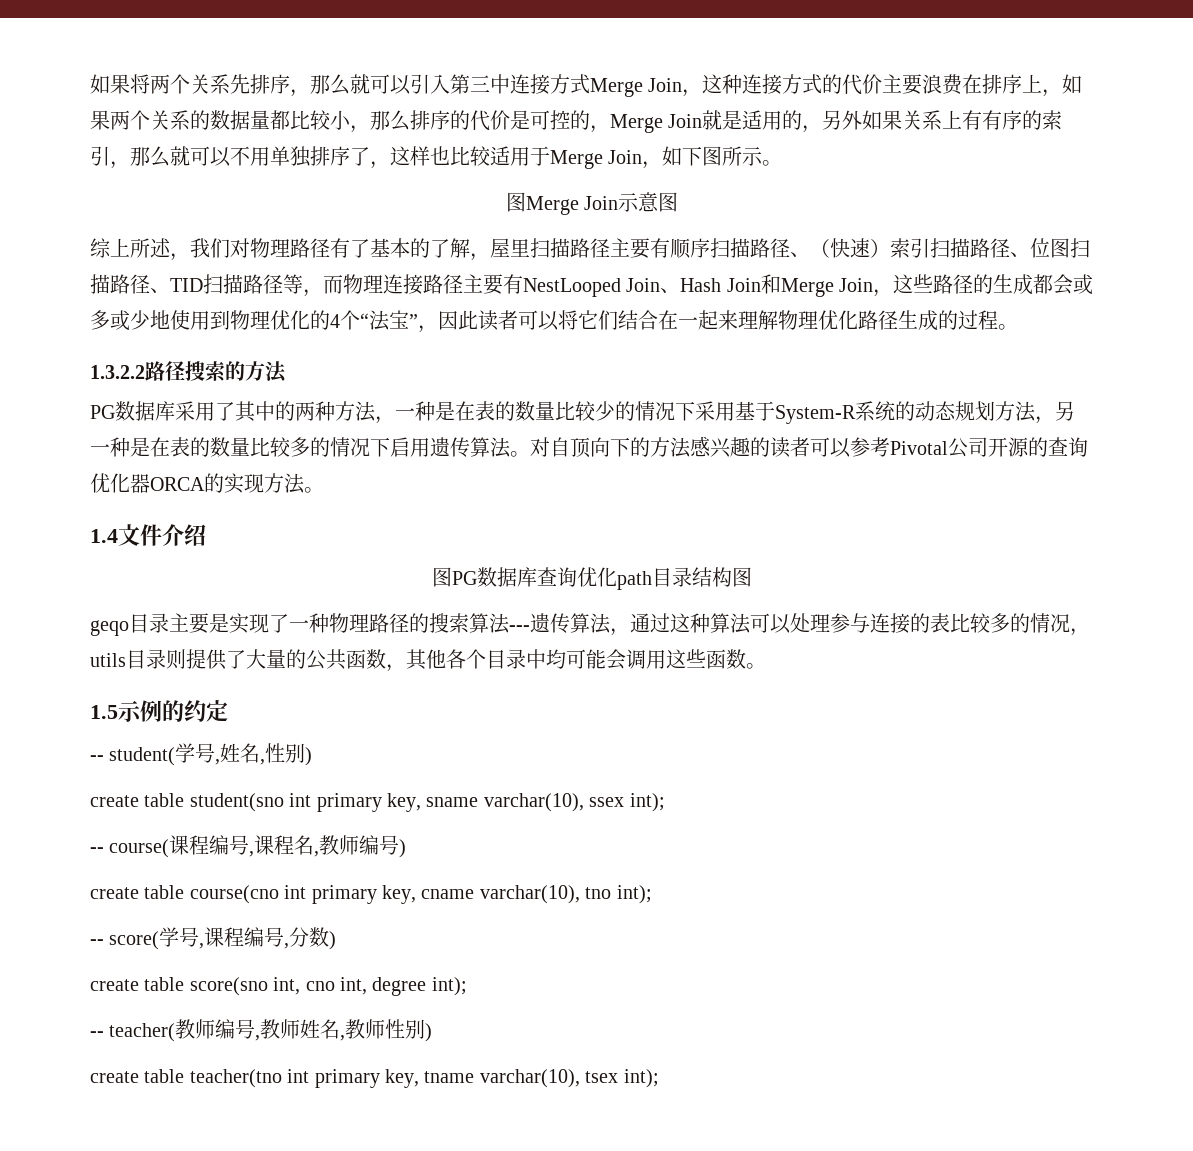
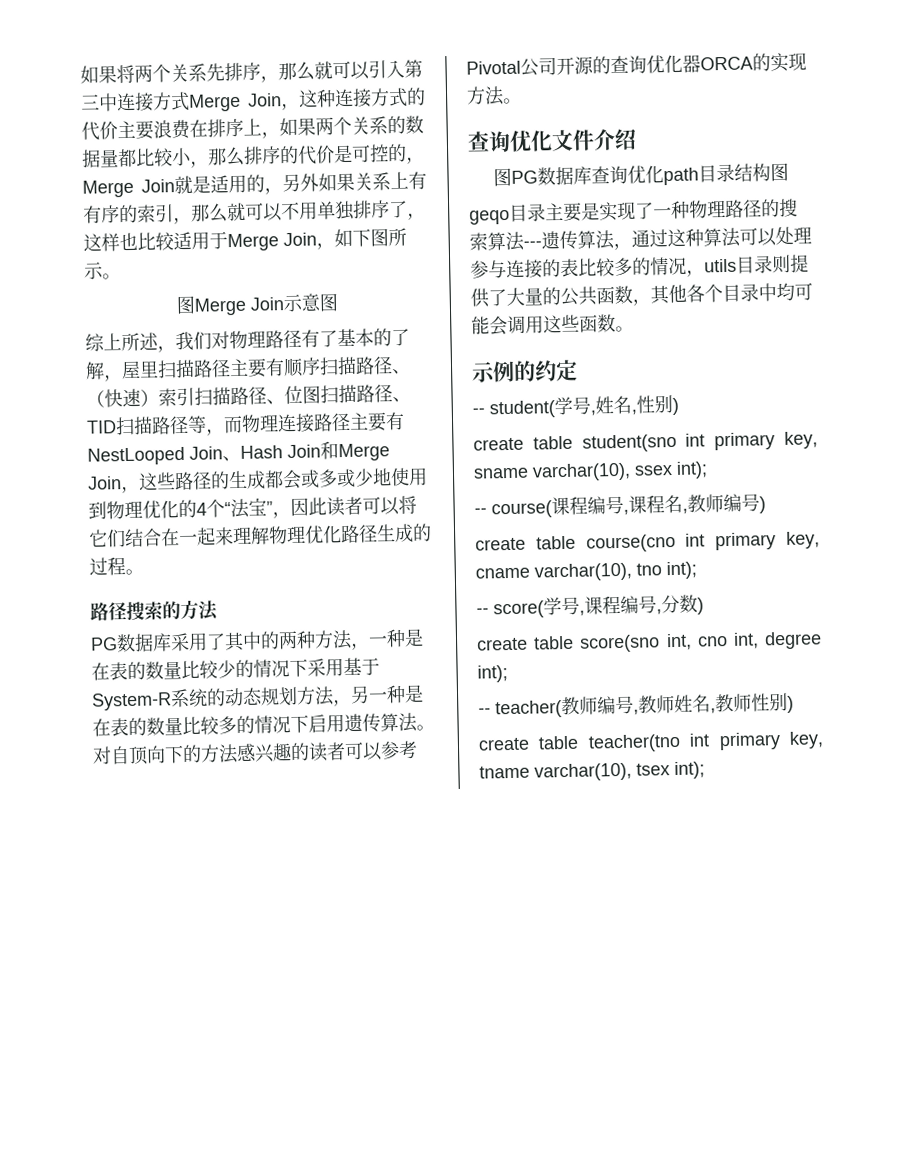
- 1.3.2.2路径搜索的方法
+ 路径搜索的方法
- 1.4文件介绍
+ 查询优化文件介绍
- 1.5示例的约定
+ 示例的约定

